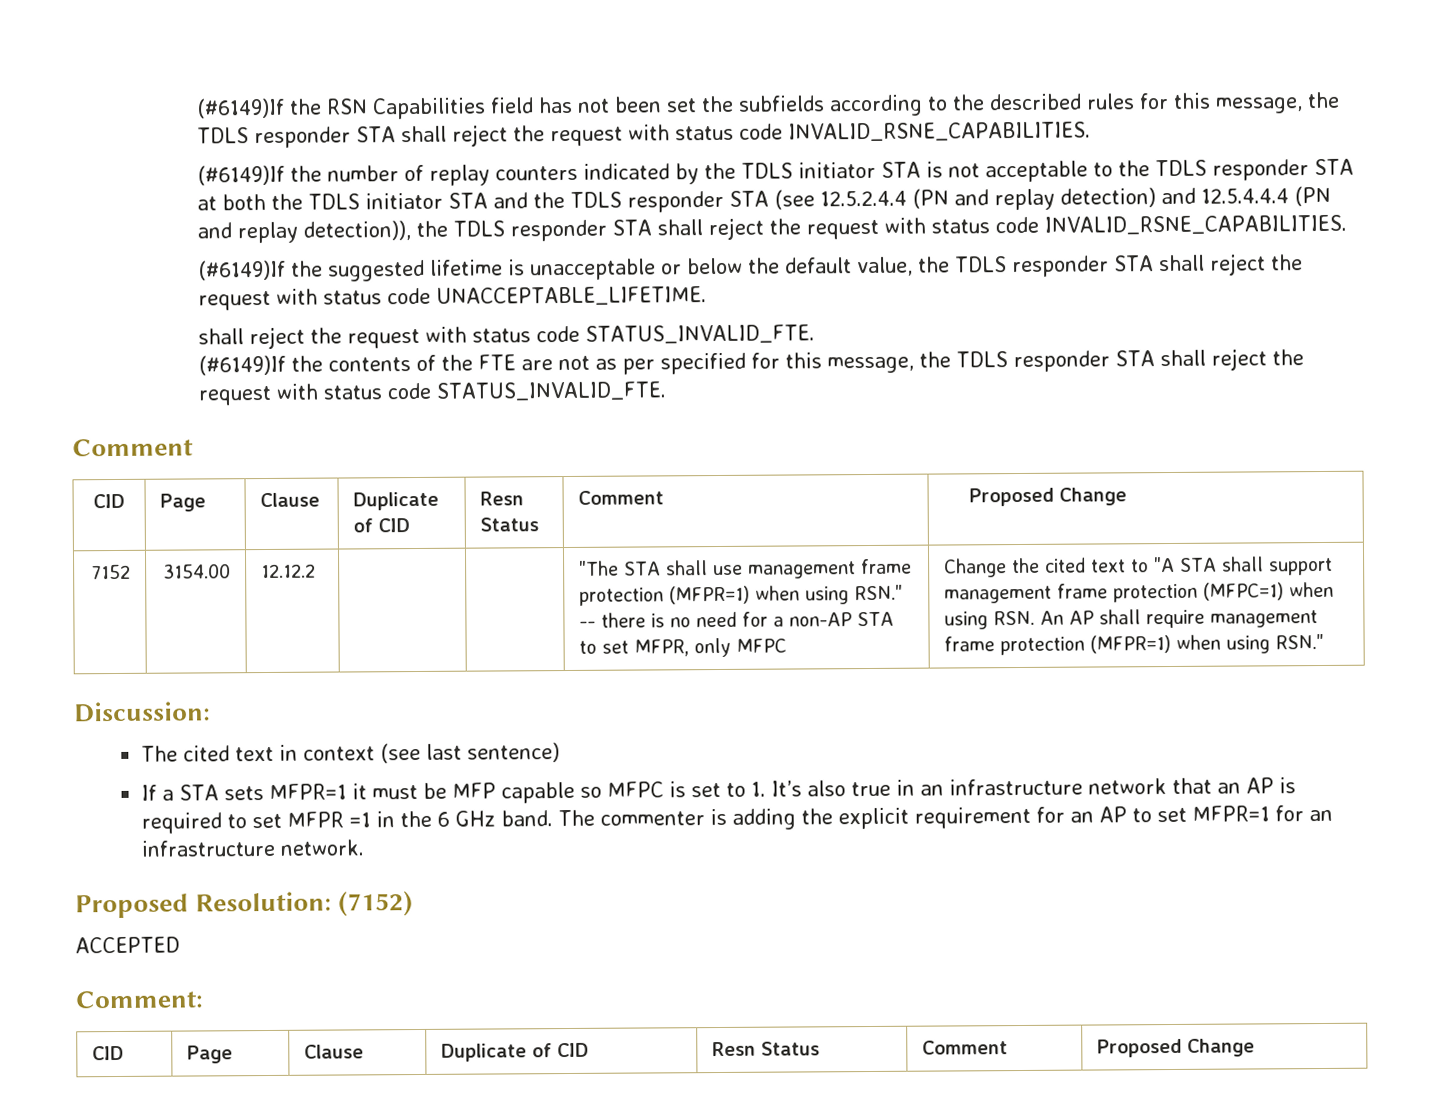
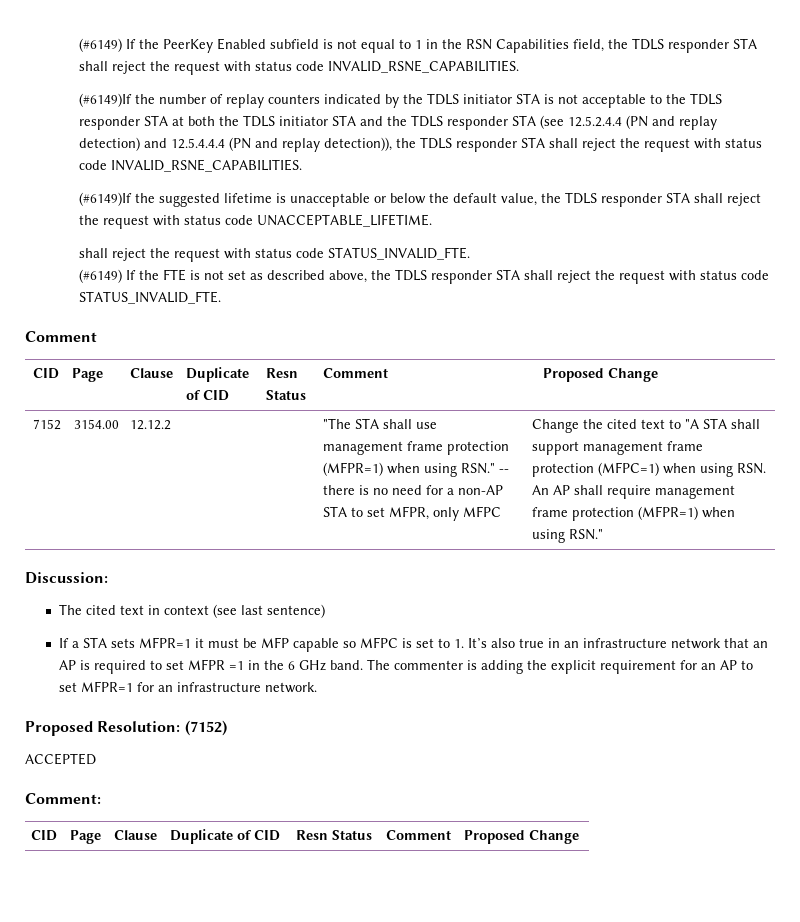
- (#6149)If the RSN Capabilities field has not been set the subfields according to the described rules for this message, the TDLS responder STA shall reject the request with status code INVALID_RSNE_CAPABILITIES.
+ (#6149) If the PeerKey Enabled subfield is not equal to 1 in the RSN Capabilities field, the TDLS responder STA shall reject the request with status code INVALID_RSNE_CAPABILITIES.
- (#6149)If the contents of the FTE are not as per specified for this message, the TDLS responder STA shall reject the request with status code STATUS_INVALID_FTE.
+ (#6149) If the FTE is not set as described above, the TDLS responder STA shall reject the request with status code STATUS_INVALID_FTE.

